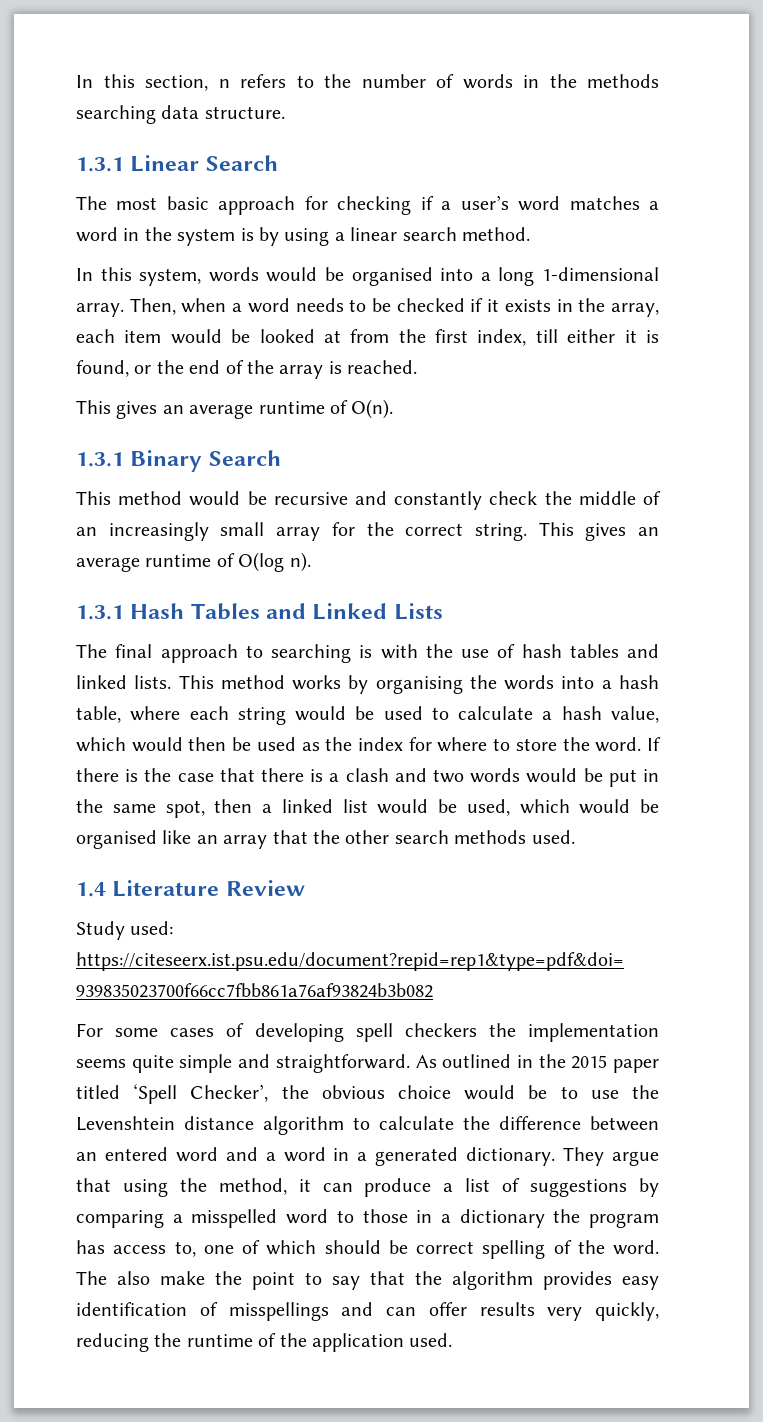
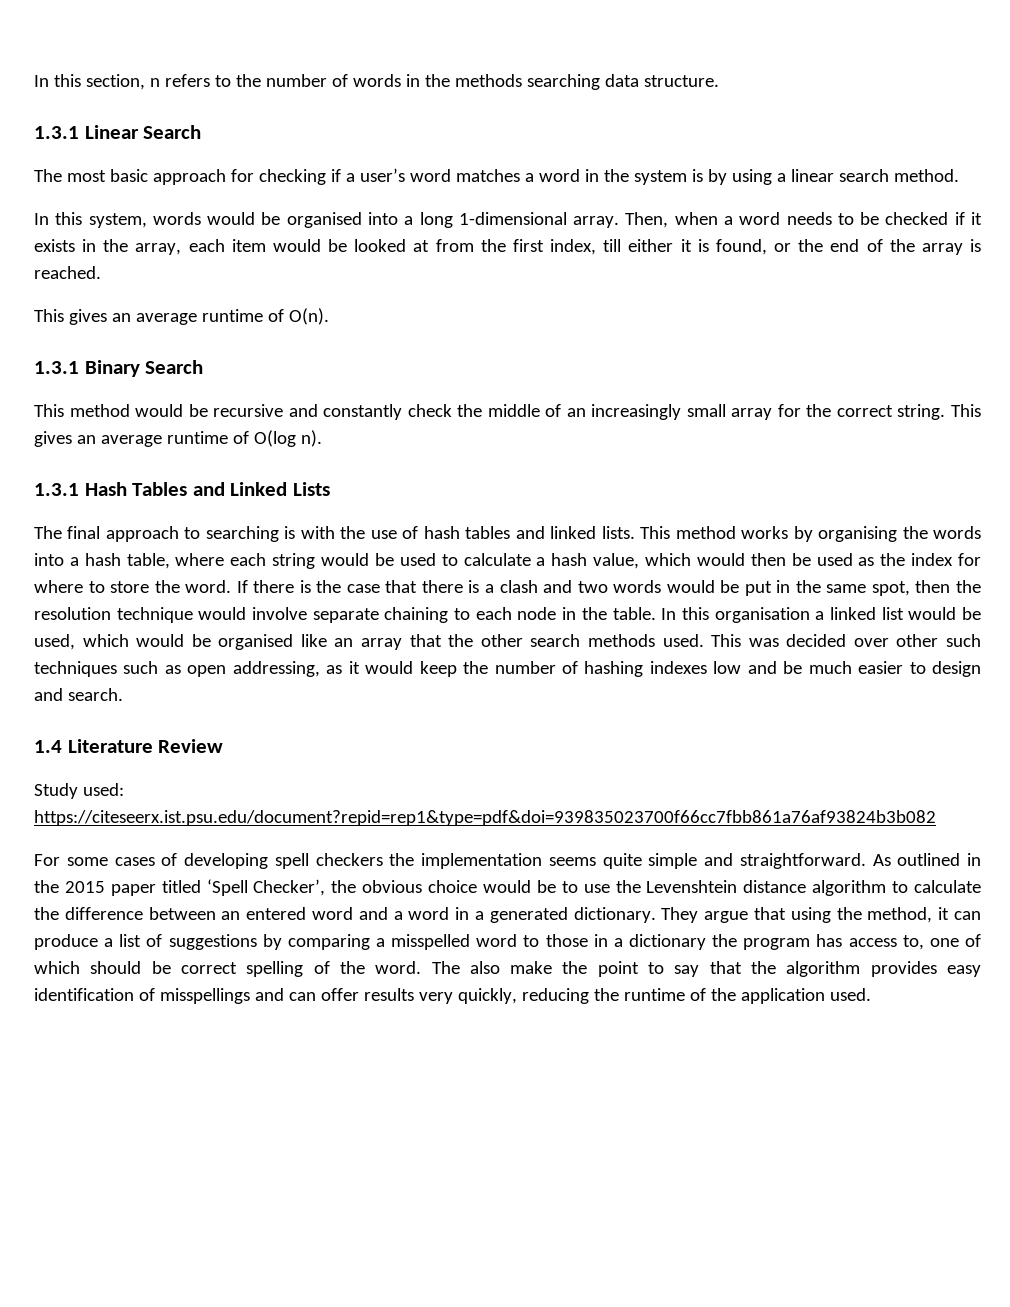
- If there is the case that there is a clash and two words would be put in the same spot, then a linked list would be used, which would be organised like an array that the other search methods used.
+ If there is the case that there is a clash and two words would be put in the same spot, then the resolution technique would involve separate chaining to each node in the table. In this organisation a linked list would be used, which would be organised like an array that the other search methods used. This was decided over other such techniques such as open addressing, as it would keep the number of hashing indexes low and be much easier to design and search.

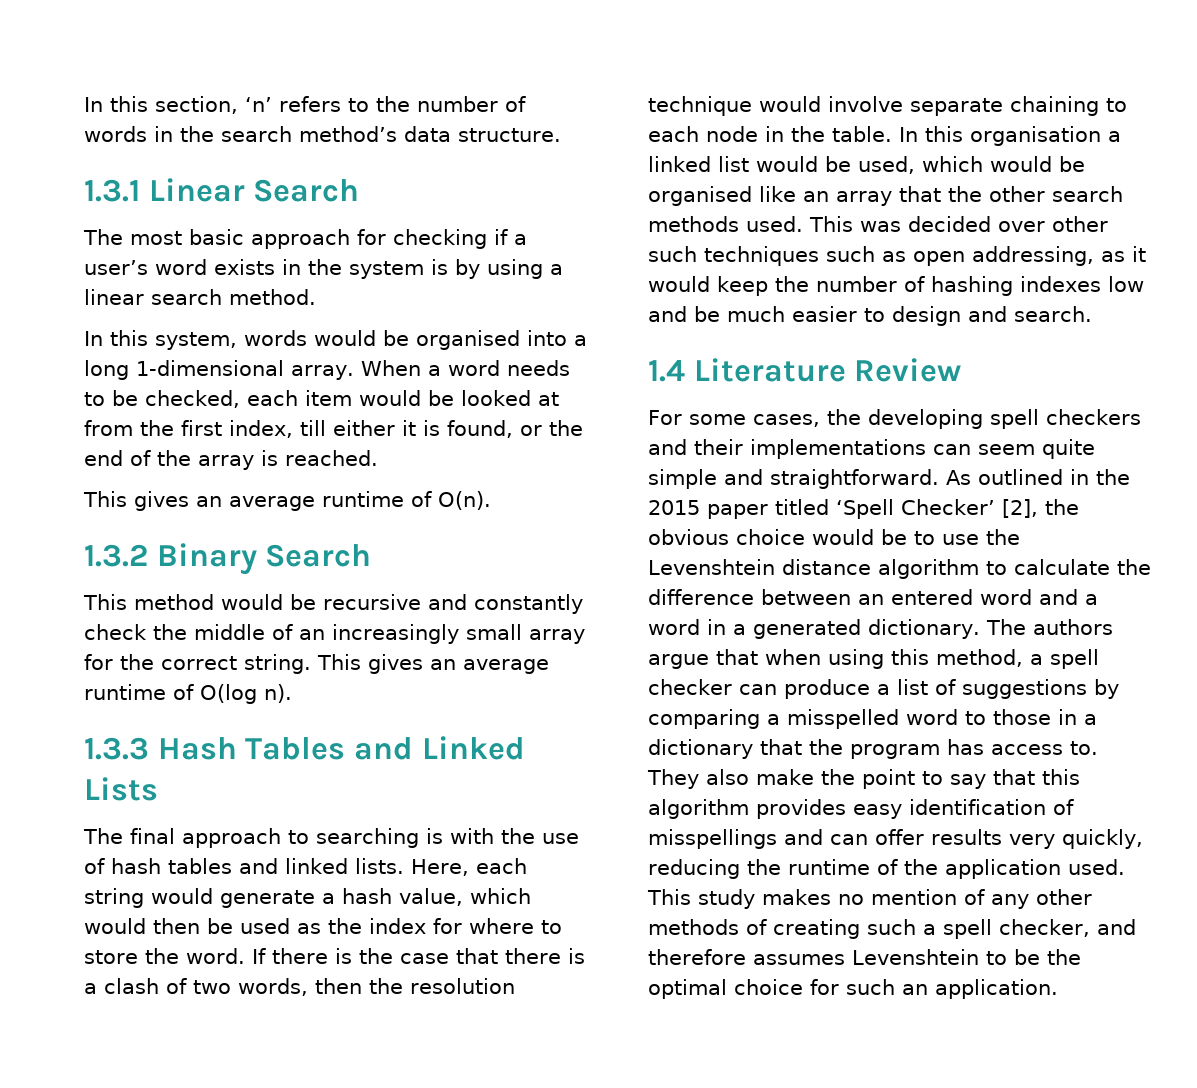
- In this section, n refers to the number of words in the methods searching data structure.
+ In this section, ‘n’ refers to the number of words in the search method’s data structure.
- The most basic approach for checking if a user’s word matches a word in the system is by using a linear search method.
+ The most basic approach for checking if a user’s word exists in the system is by using a linear search method.
- Then, when a word needs to be checked if it exists in the array, each item would be looked at from the first index, till either it is found, or the end of the array is reached.
+ When a word needs to be checked, each item would be looked at from the first index, till either it is found, or the end of the array is reached.
- 1.3.1 Binary Search
+ 1.3.2 Binary Search
- 1.3.1 Hash Tables and Linked Lists
+ 1.3.3 Hash Tables and Linked Lists
- This method works by organising the words into a hash table, where each string would be used to calculate a hash value, which would then be used as the index for where to store the word.
+ Here, each string would generate a hash value, which would then be used as the index for where to store the word.
- If there is the case that there is a clash and two words would be put in the same spot, then the resolution technique would involve separate chaining to each node in the table.
+ If there is the case that there is a clash of two words, then the resolution technique would involve separate chaining to each node in the table.
- Study used: https://citeseerx.ist.psu.edu/document?repid=rep1&type=pdf&doi=939835023700f66cc7fbb861a76af93824b3b082
- For some cases of developing spell checkers the implementation seems quite simple and straightforward.
+ For some cases, the developing spell checkers and their implementations can seem quite simple and straightforward.
- As outlined in the 2015 paper titled ‘Spell Checker’, the obvious choice would be to use the Levenshtein distance algorithm to calculate the difference between an entered word and a word in a generated dictionary.
+ As outlined in the 2015 paper titled ‘Spell Checker’ [2], the obvious choice would be to use the Levenshtein distance algorithm to calculate the difference between an entered word and a word in a generated dictionary.
- They argue that using the method, it can produce a list of suggestions by comparing a misspelled word to those in a dictionary the program has access to, one of which should be correct spelling of the word. The also make the point to say that the algorithm provides easy identification of misspellings and can offer results very quickly, reducing the runtime of the application used.
+ The authors argue that when using this method, a spell checker can produce a list of suggestions by comparing a misspelled word to those in a dictionary that the program has access to. They also make the point to say that this algorithm provides easy identification of misspellings and can offer results very quickly, reducing the runtime of the application used.
+ This study makes no mention of any other methods of creating such a spell checker, and therefore assumes Levenshtein to be the optimal choice for such an application.

